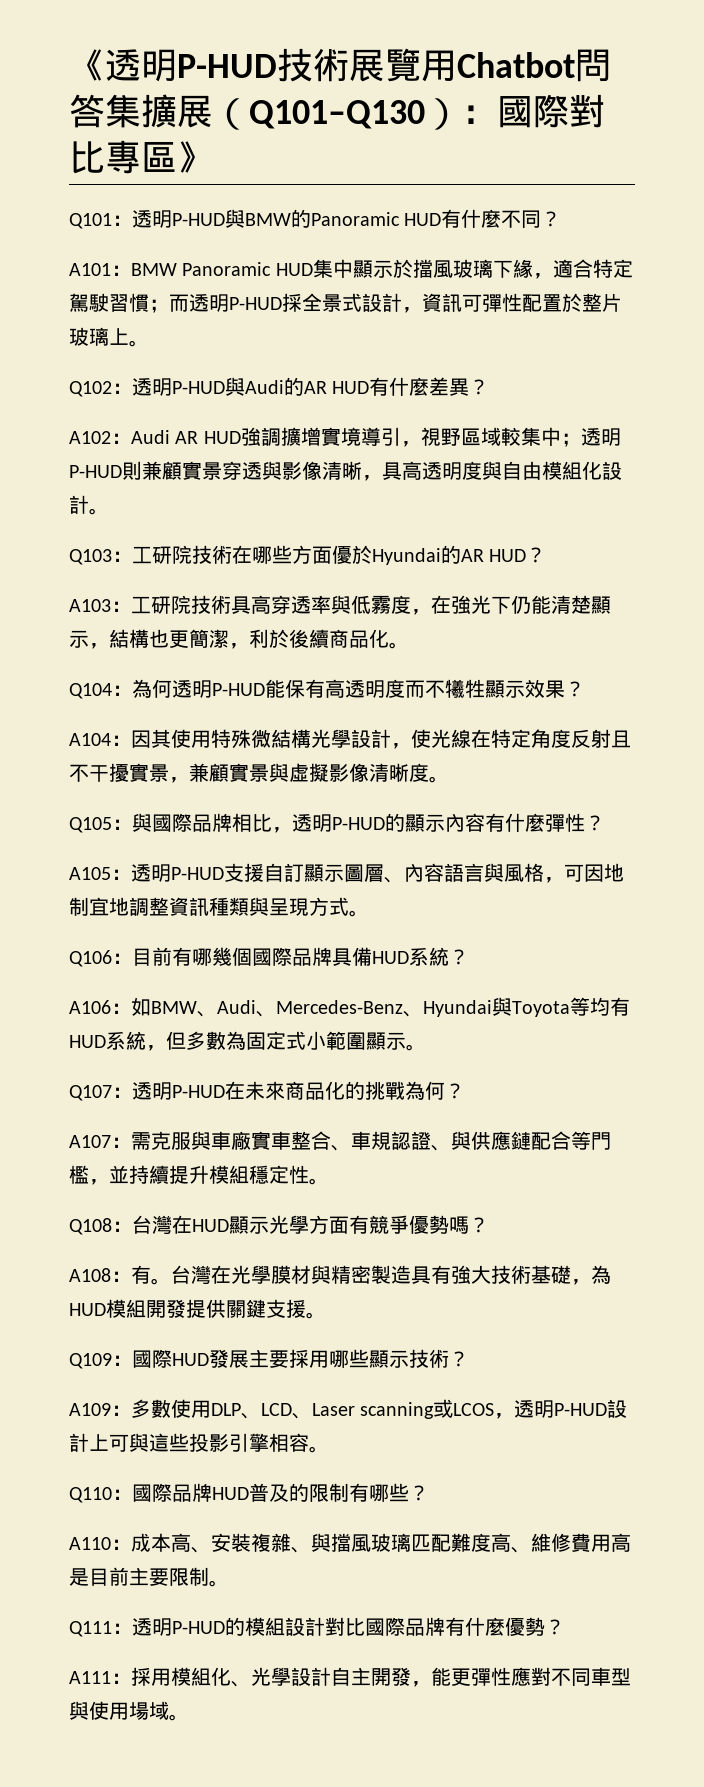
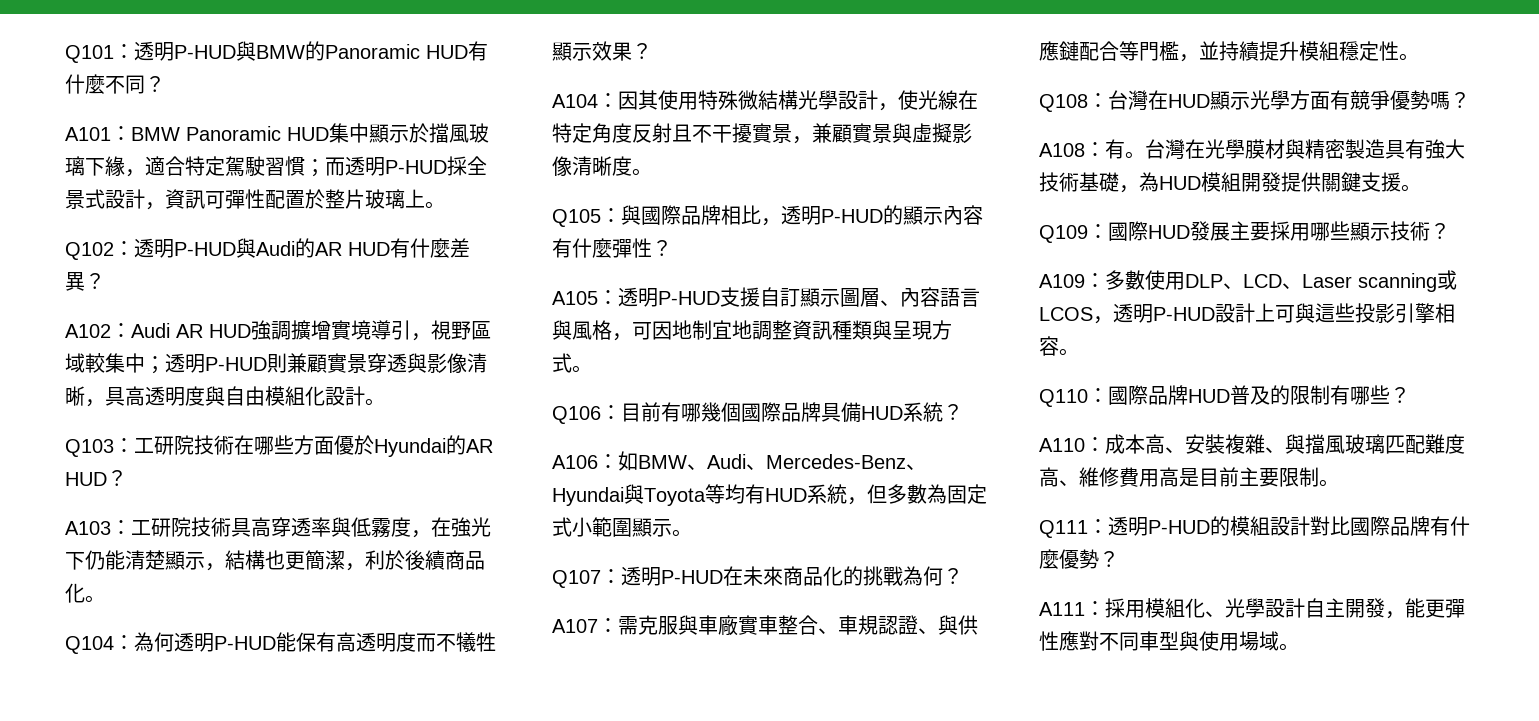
- 《透明P-HUD技術展覽用Chatbot問答集擴展（Q101–Q130）：國際對比專區》

